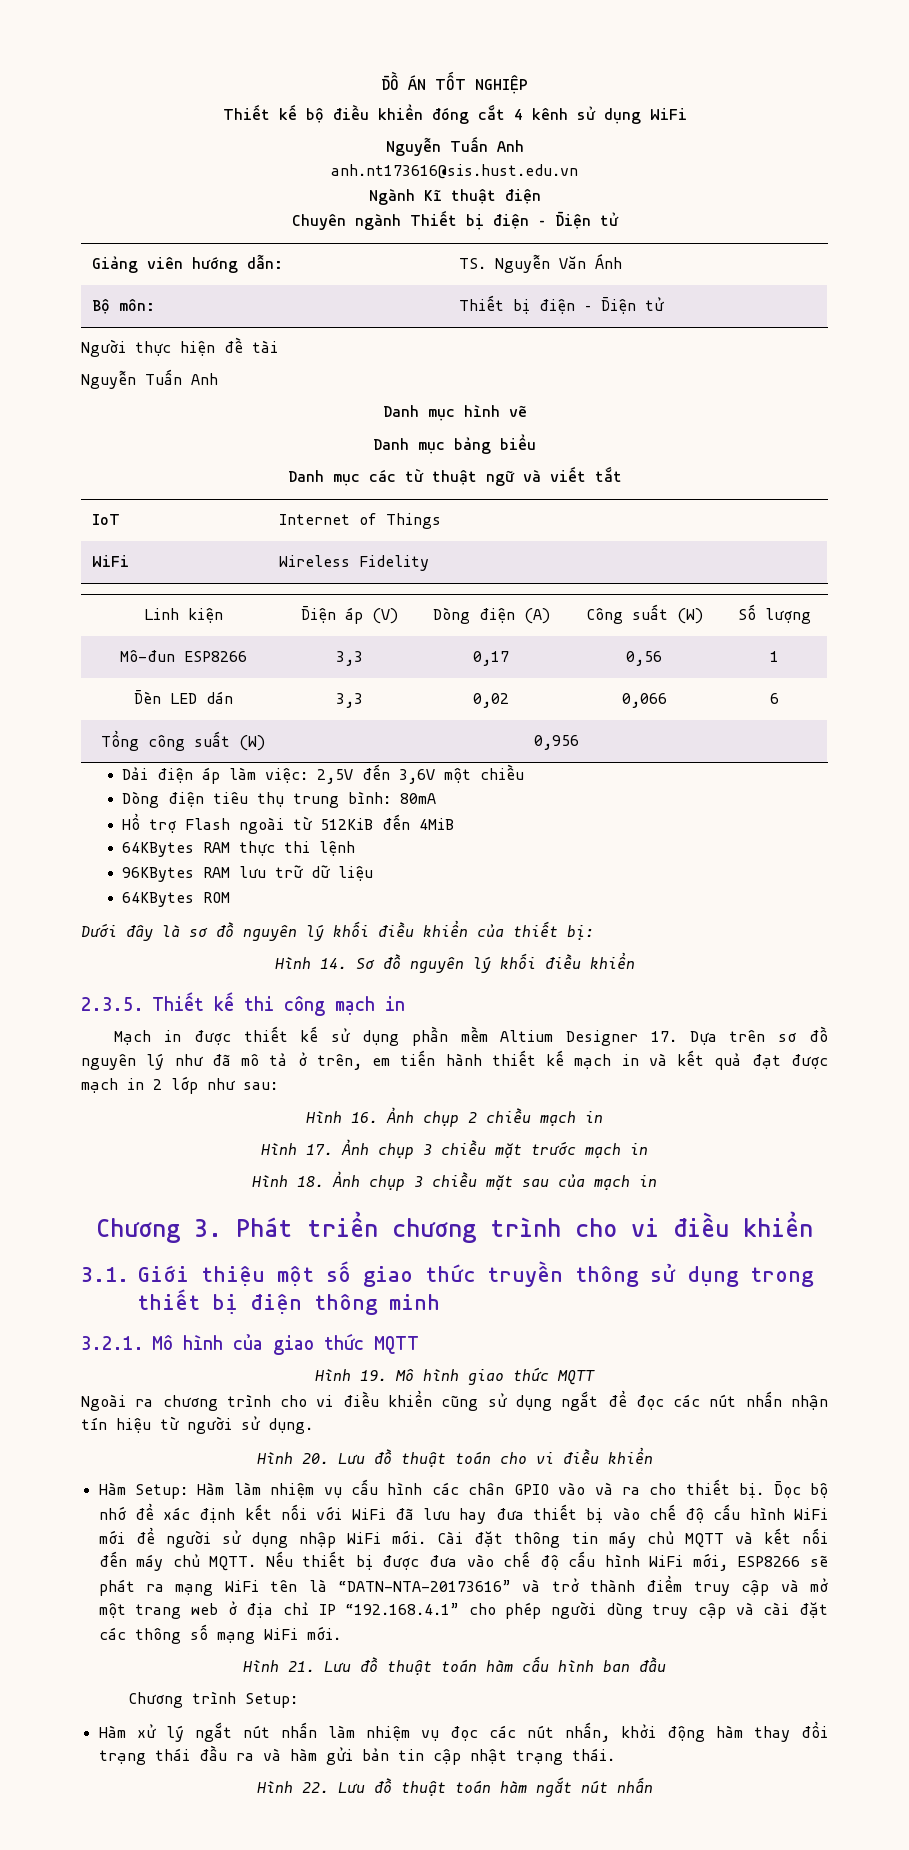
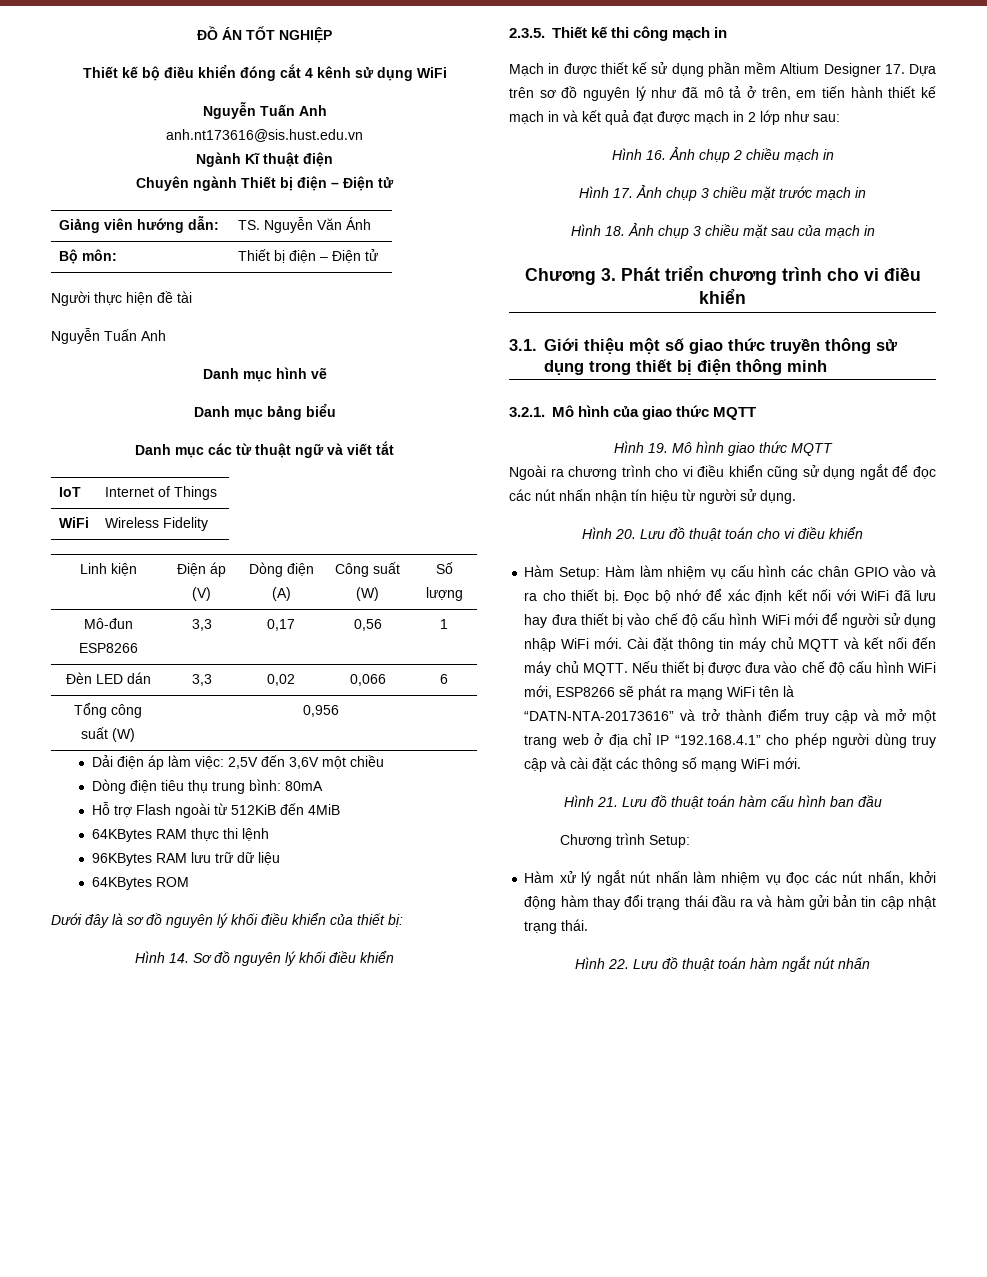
- Hổ trợ Flash ngoài từ 512KiB đến 4MiB
+ Hỗ trợ Flash ngoài từ 512KiB đến 4MiB

